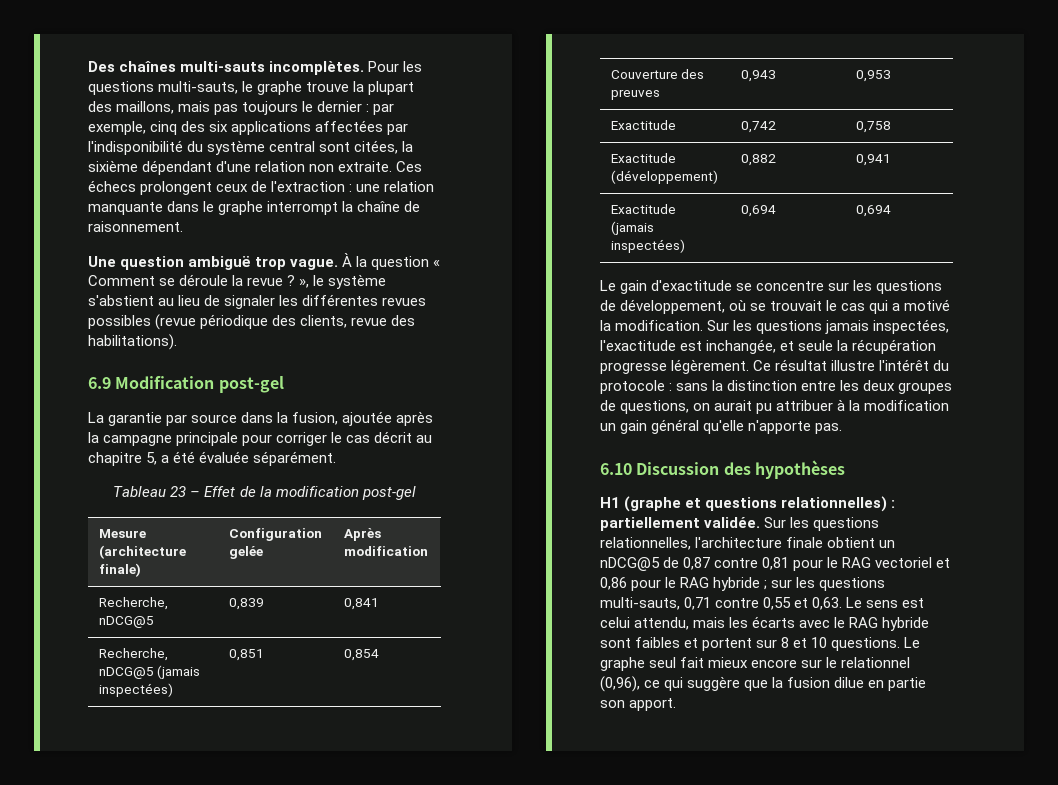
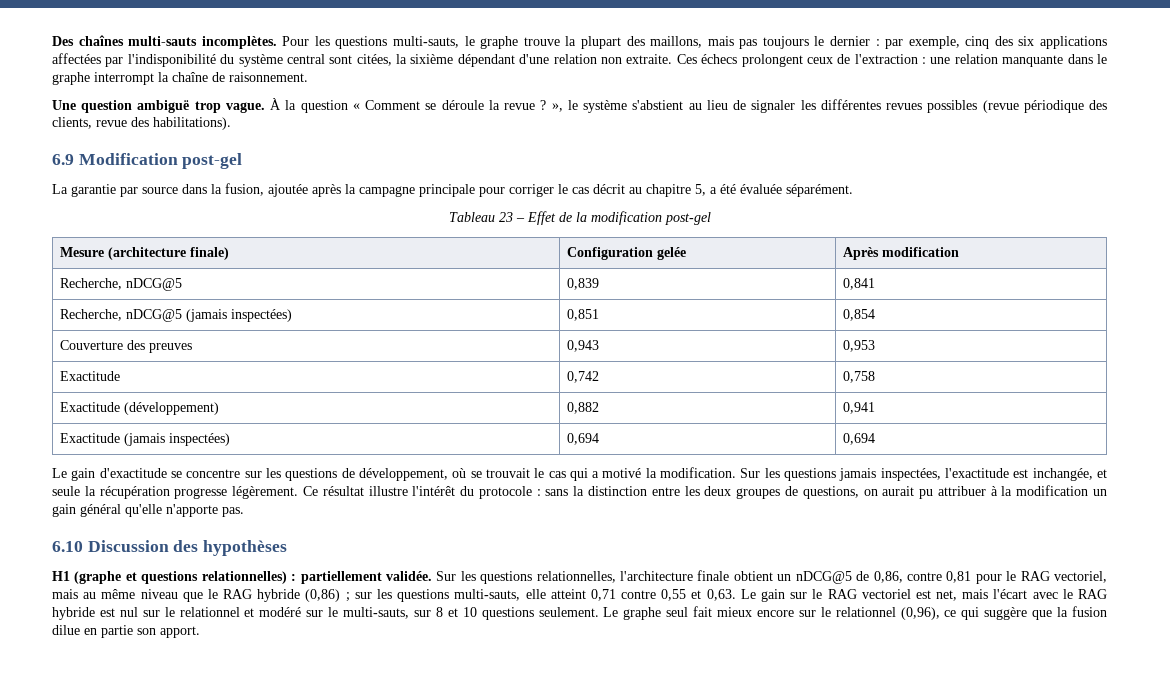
- Sur les questions relationnelles, l'architecture finale obtient un nDCG@5 de 0,87 contre 0,81 pour le RAG vectoriel et 0,86 pour le RAG hybride ; sur les questions multi-sauts, 0,71 contre 0,55 et 0,63.
+ Sur les questions relationnelles, l'architecture finale obtient un nDCG@5 de 0,86, contre 0,81 pour le RAG vectoriel, mais au même niveau que le RAG hybride (0,86) ; sur les questions multi-sauts, elle atteint 0,71 contre 0,55 et 0,63.
- Le sens est celui attendu, mais les écarts avec le RAG hybride sont faibles et portent sur 8 et 10 questions.
+ Le gain sur le RAG vectoriel est net, mais l'écart avec le RAG hybride est nul sur le relationnel et modéré sur le multi-sauts, sur 8 et 10 questions seulement.

